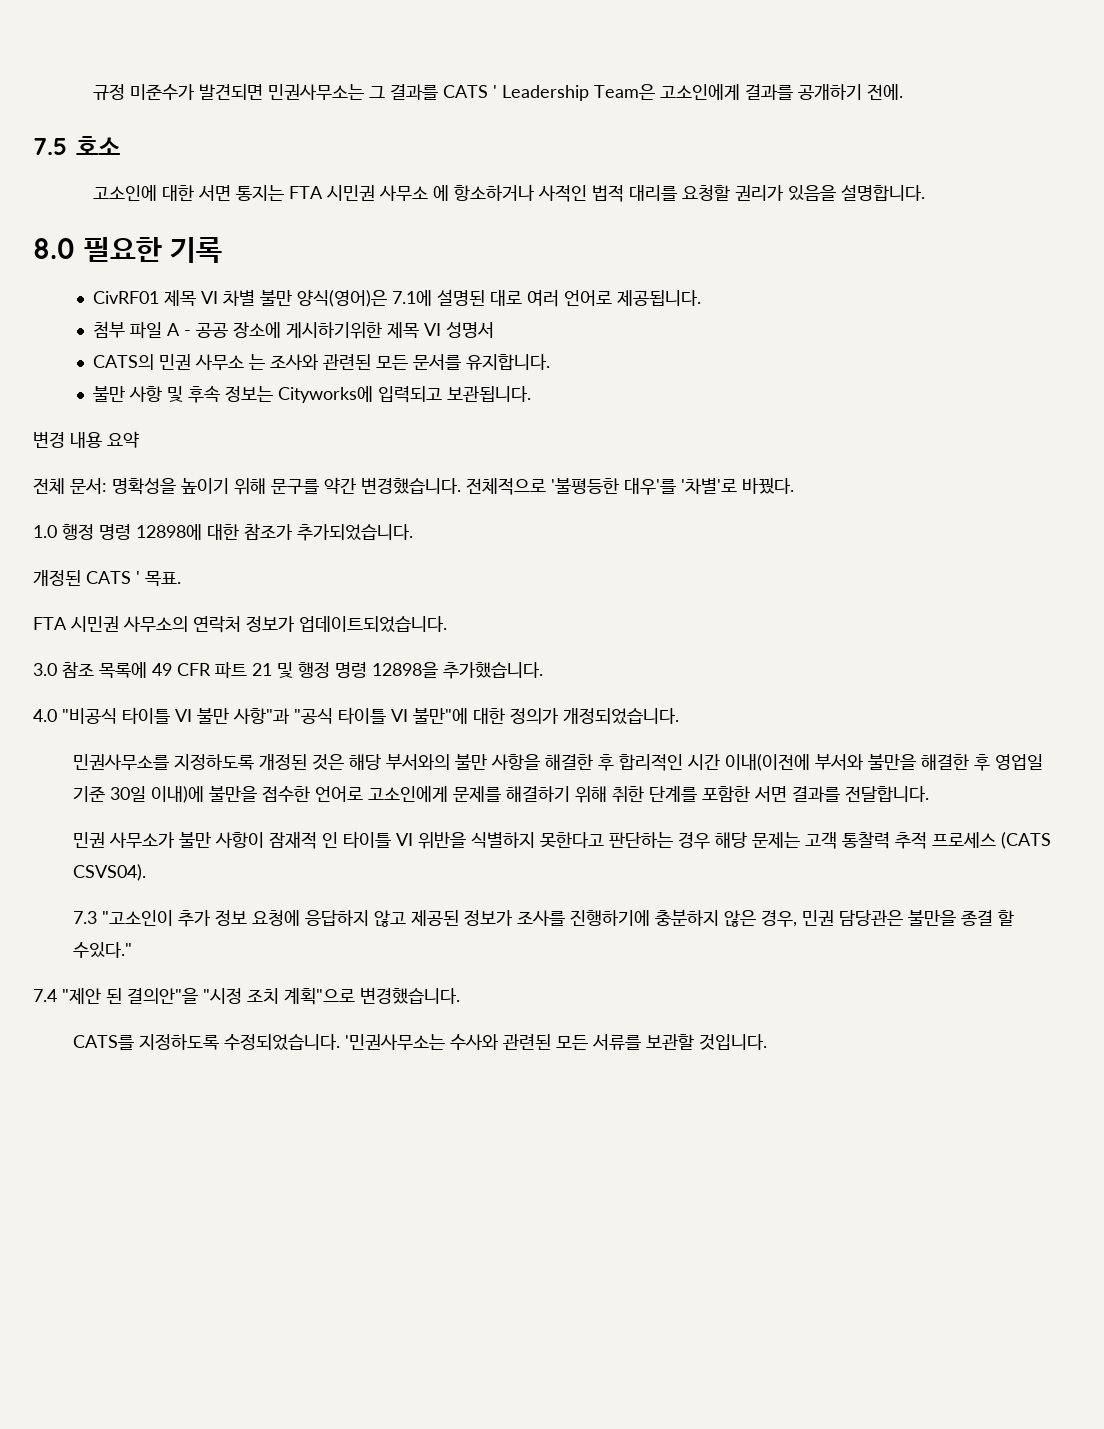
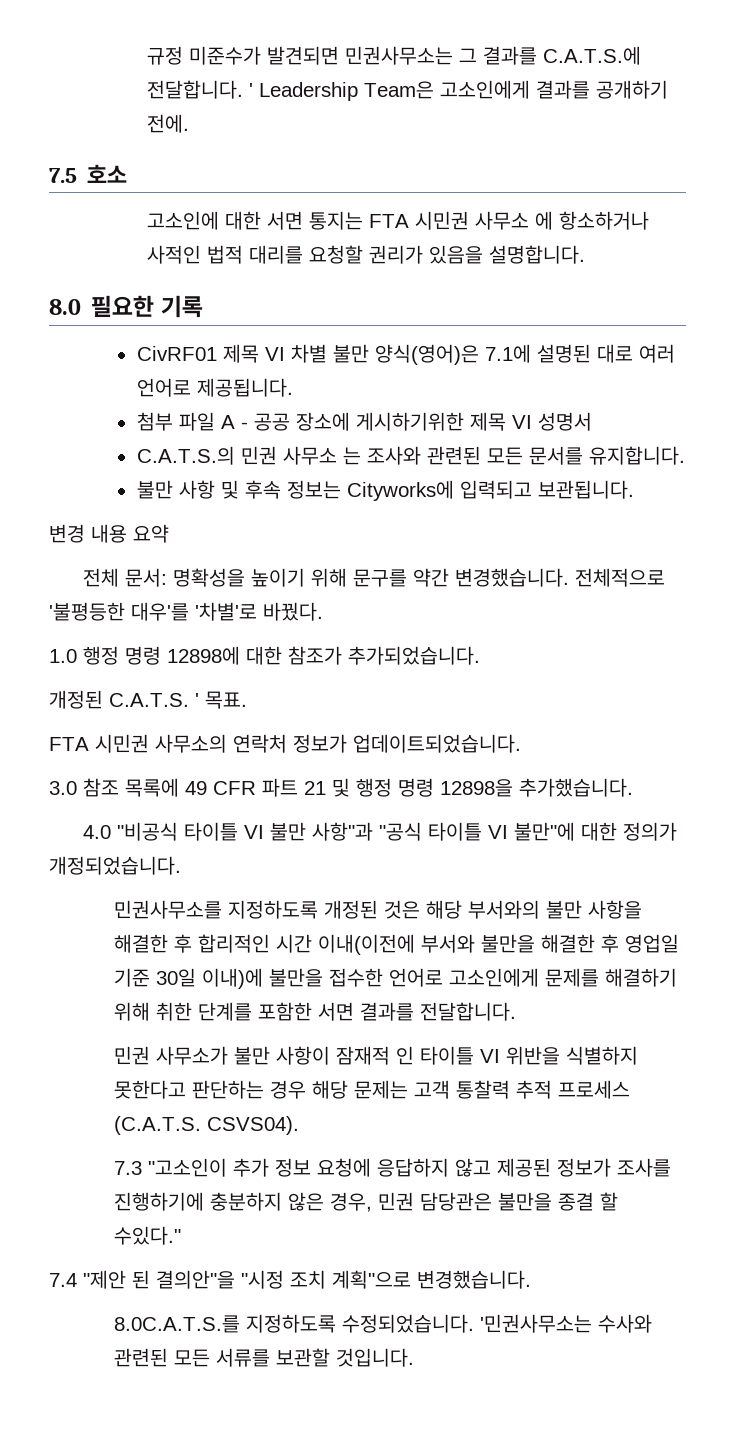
- 규정 미준수가 발견되면 민권사무소는 그 결과를 CATS ' Leadership Team은 고소인에게 결과를 공개하기 전에.
+ 규정 미준수가 발견되면 민권사무소는 그 결과를 C.A.T.S.에 전달합니다. ' Leadership Team은 고소인에게 결과를 공개하기 전에.
- CATS의 민권 사무소 는 조사와 관련된 모든 문서를 유지합니다.
+ C.A.T.S.의 민권 사무소 는 조사와 관련된 모든 문서를 유지합니다.
- 개정된 CATS ' 목표.
+ 개정된 C.A.T.S. ' 목표.
- 민권 사무소가 불만 사항이 잠재적 인 타이틀 VI 위반을 식별하지 못한다고 판단하는 경우 해당 문제는 고객 통찰력 추적 프로세스 (CATS CSVS04).
+ 민권 사무소가 불만 사항이 잠재적 인 타이틀 VI 위반을 식별하지 못한다고 판단하는 경우 해당 문제는 고객 통찰력 추적 프로세스 (C.A.T.S. CSVS04).
- CATS를 지정하도록 수정되었습니다.
+ 8.0C.A.T.S.를 지정하도록 수정되었습니다.

